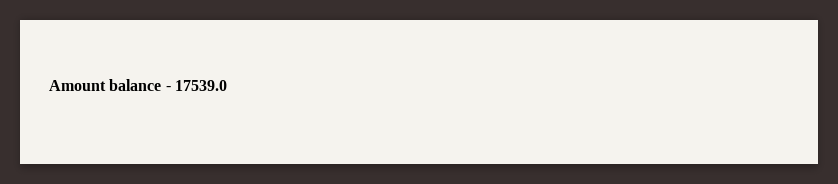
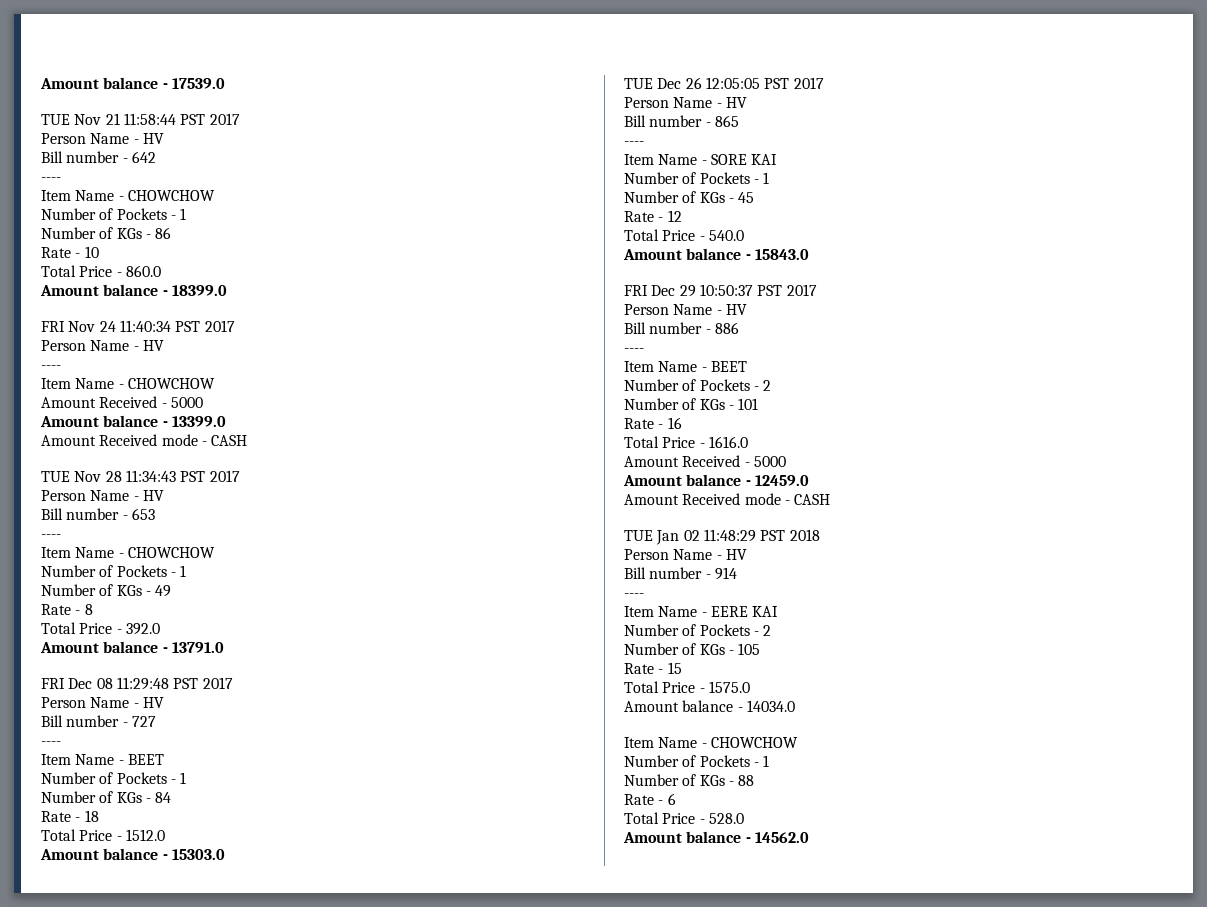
+ TUE Nov 21 11:58:44 PST 2017
+ Person Name - HV
+ Bill number - 642
+ ----
+ Item Name - CHOWCHOW
+ Number of Pockets - 1
+ Number of KGs - 86
+ Rate - 10
+ Total Price - 860.0
+ Amount balance - 18399.0
+ FRI Nov 24 11:40:34 PST 2017
+ Person Name - HV
+ ----
+ Item Name - CHOWCHOW
+ Amount Received - 5000
+ Amount balance - 13399.0
+ Amount Received mode - CASH
+ TUE Nov 28 11:34:43 PST 2017
+ Person Name - HV
+ Bill number - 653
+ ----
+ Item Name - CHOWCHOW
+ Number of Pockets - 1
+ Number of KGs - 49
+ Rate - 8
+ Total Price - 392.0
+ Amount balance - 13791.0
+ FRI Dec 08 11:29:48 PST 2017
+ Person Name - HV
+ Bill number - 727
+ ----
+ Item Name - BEET
+ Number of Pockets - 1
+ Number of KGs - 84
+ Rate - 18
+ Total Price - 1512.0
+ Amount balance - 15303.0
+ TUE Dec 26 12:05:05 PST 2017
+ Person Name - HV
+ Bill number - 865
+ ----
+ Item Name - SORE KAI
+ Number of Pockets - 1
+ Number of KGs - 45
+ Rate - 12
+ Total Price - 540.0
+ Amount balance - 15843.0
+ FRI Dec 29 10:50:37 PST 2017
+ Person Name - HV
+ Bill number - 886
+ ----
+ Item Name - BEET
+ Number of Pockets - 2
+ Number of KGs - 101
+ Rate - 16
+ Total Price - 1616.0
+ Amount Received - 5000
+ Amount balance - 12459.0
+ Amount Received mode - CASH
+ TUE Jan 02 11:48:29 PST 2018
+ Person Name - HV
+ Bill number - 914
+ ----
+ Item Name - EERE KAI
+ Number of Pockets - 2
+ Number of KGs - 105
+ Rate - 15
+ Total Price - 1575.0
+ Amount balance - 14034.0
+ Item Name - CHOWCHOW
+ Number of Pockets - 1
+ Number of KGs - 88
+ Rate - 6
+ Total Price - 528.0
+ Amount balance - 14562.0

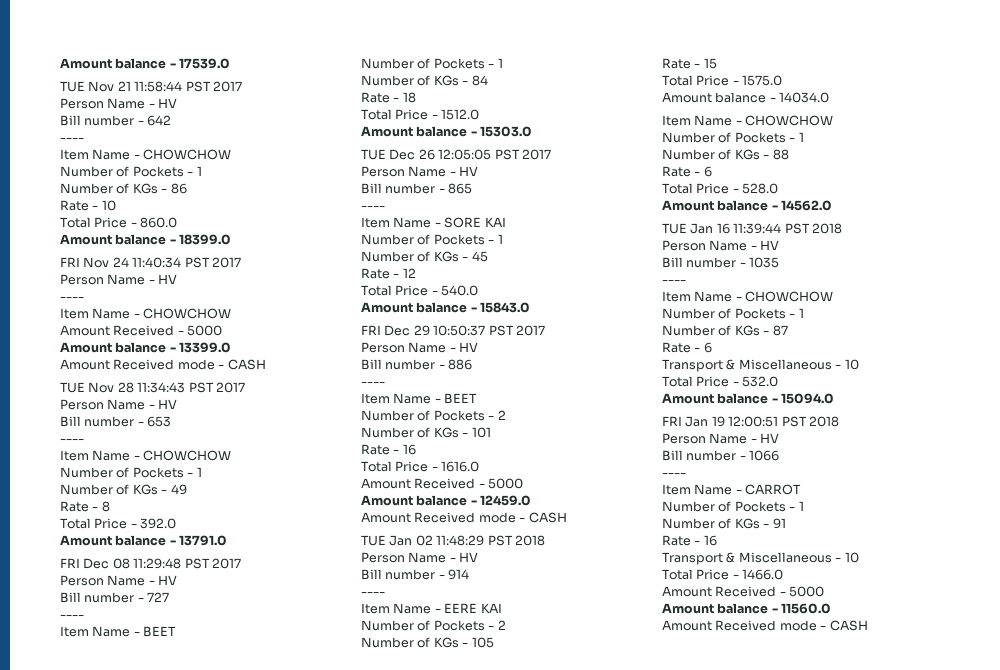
+ TUE Jan 16 11:39:44 PST 2018
+ Person Name - HV
+ Bill number - 1035
+ ----
+ Item Name - CHOWCHOW
+ Number of Pockets - 1
+ Number of KGs - 87
+ Rate - 6
+ Transport & Miscellaneous - 10
+ Total Price - 532.0
+ Amount balance - 15094.0
+ FRI Jan 19 12:00:51 PST 2018
+ Person Name - HV
+ Bill number - 1066
+ ----
+ Item Name - CARROT
+ Number of Pockets - 1
+ Number of KGs - 91
+ Rate - 16
+ Transport & Miscellaneous - 10
+ Total Price - 1466.0
+ Amount Received - 5000
+ Amount balance - 11560.0
+ Amount Received mode - CASH

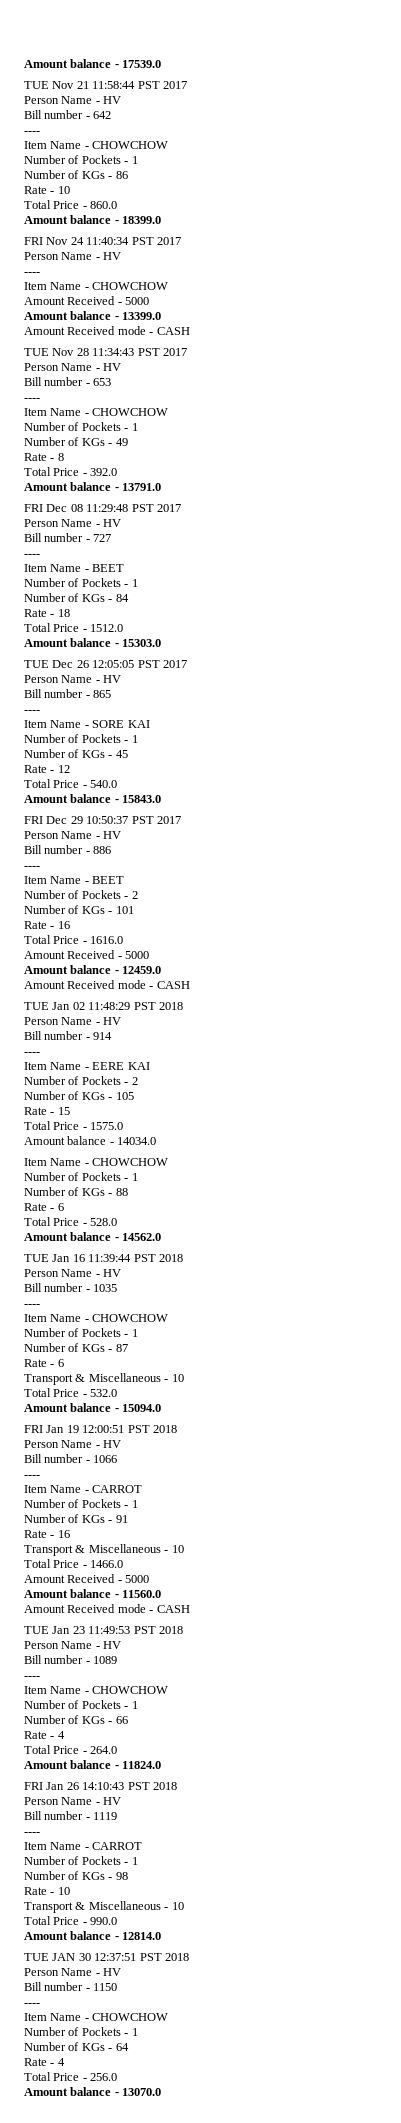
+ TUE Jan 23 11:49:53 PST 2018
+ Person Name - HV
+ Bill number - 1089
+ ----
+ Item Name - CHOWCHOW
+ Number of Pockets - 1
+ Number of KGs - 66
+ Rate - 4
+ Total Price - 264.0
+ Amount balance - 11824.0
+ FRI Jan 26 14:10:43 PST 2018
+ Person Name - HV
+ Bill number - 1119
+ ----
+ Item Name - CARROT
+ Number of Pockets - 1
+ Number of KGs - 98
+ Rate - 10
+ Transport & Miscellaneous - 10
+ Total Price - 990.0
+ Amount balance - 12814.0
+ TUE JAN 30 12:37:51 PST 2018
+ Person Name - HV
+ Bill number - 1150
+ ----
+ Item Name - CHOWCHOW
+ Number of Pockets - 1
+ Number of KGs - 64
+ Rate - 4
+ Total Price - 256.0
+ Amount balance - 13070.0

